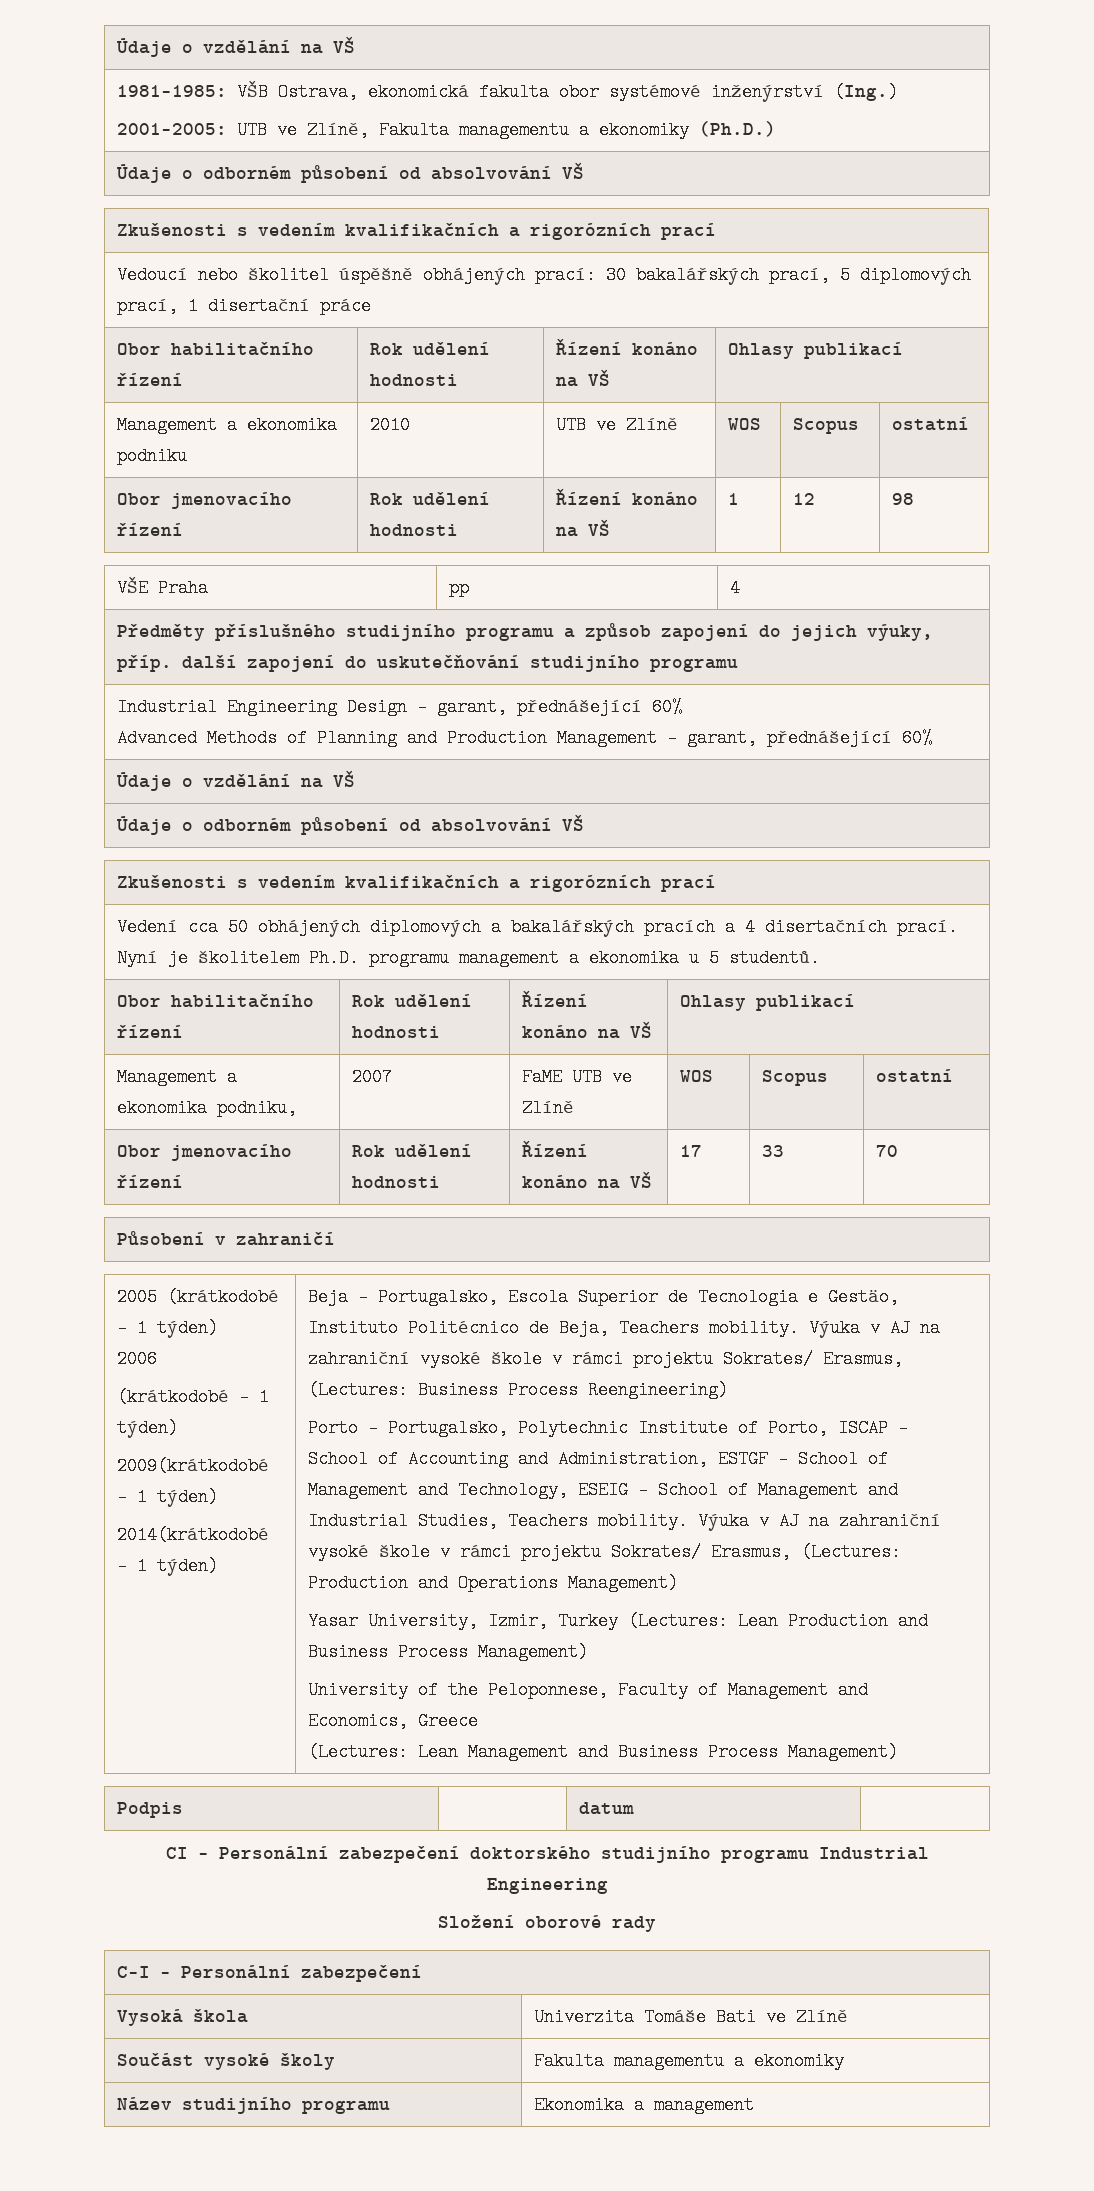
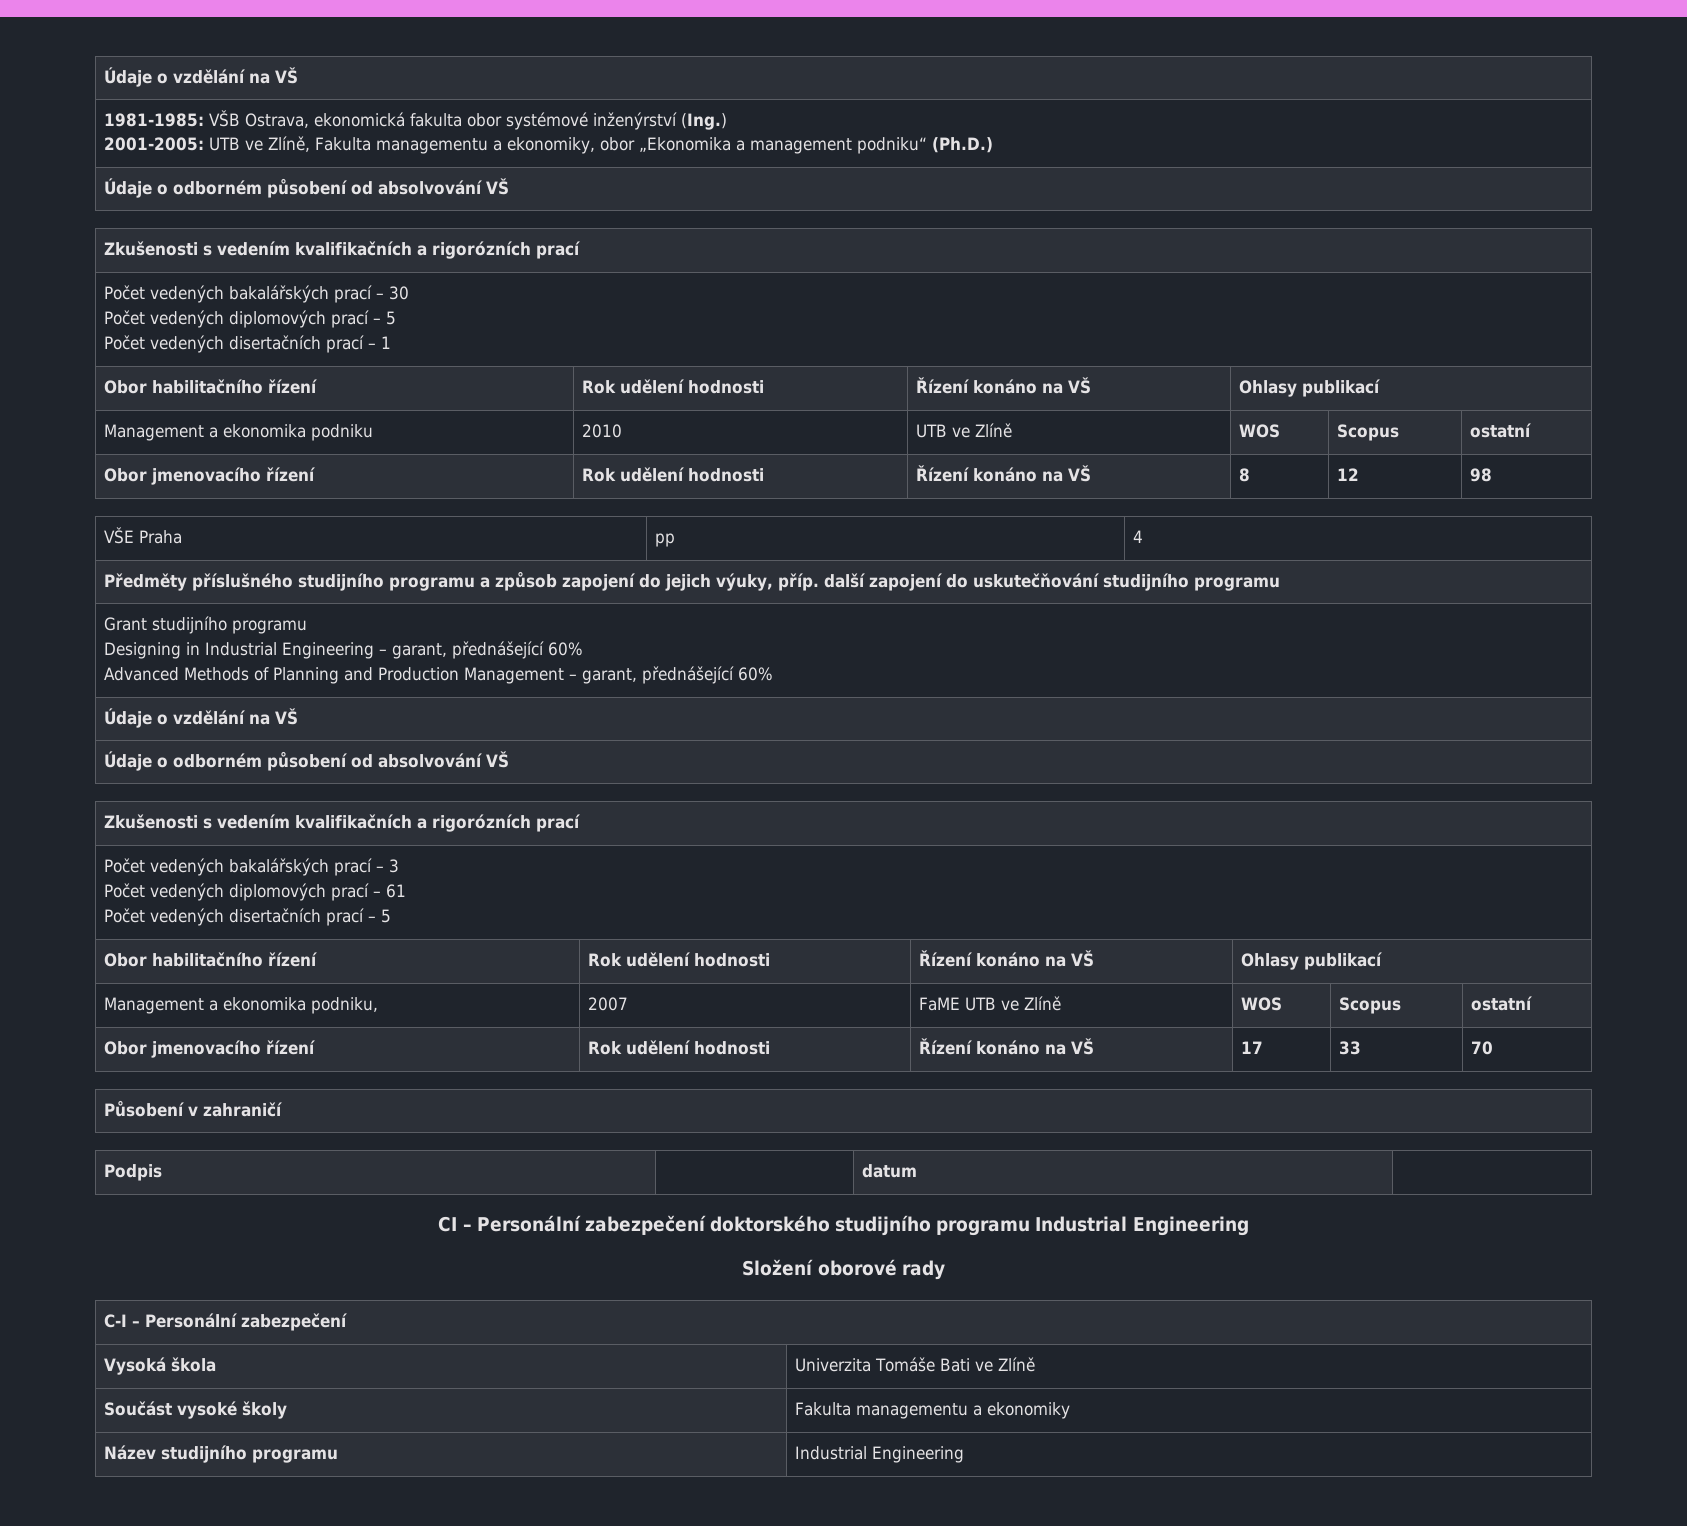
  1981-1985: VŠB Ostrava, ekonomická fakulta obor systémové inženýrství (Ing.)
- 2001-2005: UTB ve Zlíně, Fakulta managementu a ekonomiky (Ph.D.)
+ 2001-2005: UTB ve Zlíně, Fakulta managementu a ekonomiky, obor „Ekonomika a management podniku“ (Ph.D.)
- Vedoucí nebo školitel úspěšně obhájených prací: 30 bakalářských prací, 5 diplomových prací, 1 disertační práce
+ Počet vedených bakalářských prací – 30
+ Počet vedených diplomových prací – 5
+ Počet vedených disertačních prací – 1
- Obor jmenovacího řízení | Rok udělení hodnosti | Řízení konáno na VŠ | 1 | 12 | 98
+ Obor jmenovacího řízení | Rok udělení hodnosti | Řízení konáno na VŠ | 8 | 12 | 98
- Industrial Engineering Design – garant, přednášející 60%
+ Grant studijního programu
+ Designing in Industrial Engineering – garant, přednášející 60%
- Vedení cca 50 obhájených diplomových a bakalářských pracích a 4 disertačních prací. Nyní je školitelem Ph.D. programu management a ekonomika u 5 studentů.
+ Počet vedených bakalářských prací – 3
+ Počet vedených diplomových prací – 61
+ Počet vedených disertačních prací – 5
- 2005 (krátkodobé – 1 týden)
- 2006
- (krátkodobé – 1 týden)
- 2009(krátkodobé – 1 týden)
- 2014(krátkodobé – 1 týden) | Beja – Portugalsko, Escola Superior de Tecnologia e Gestäo, Instituto Politécnico de Beja, Teachers mobility. Výuka v AJ na zahraniční vysoké škole v rámci projektu Sokrates/ Erasmus, (Lectures: Business Process Reengineering)
- Porto – Portugalsko, Polytechnic Institute of Porto, ISCAP – School of Accounting and Administration, ESTGF – School of Management and Technology, ESEIG – School of Management and Industrial Studies, Teachers mobility. Výuka v AJ na zahraniční vysoké škole v rámci projektu Sokrates/ Erasmus, (Lectures: Production and Operations Management)
- Yasar University, Izmir, Turkey (Lectures: Lean Production and Business Process Management)
- University of the Peloponnese, Faculty of Management and Economics, Greece
- (Lectures: Lean Management and Business Process Management)
- Název studijního programu | Ekonomika a management
+ Název studijního programu | Industrial Engineering

